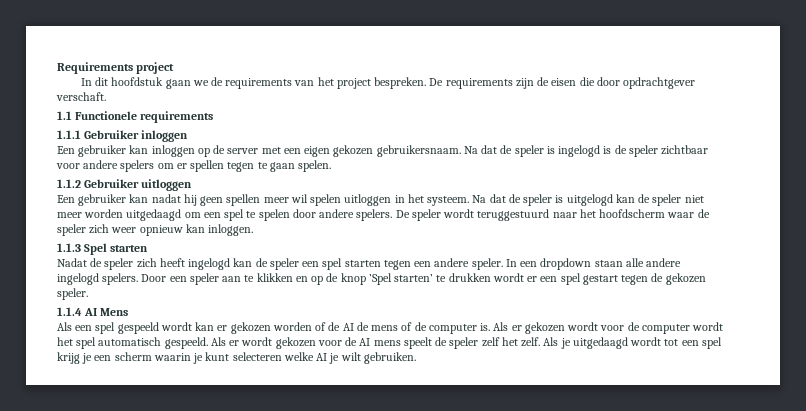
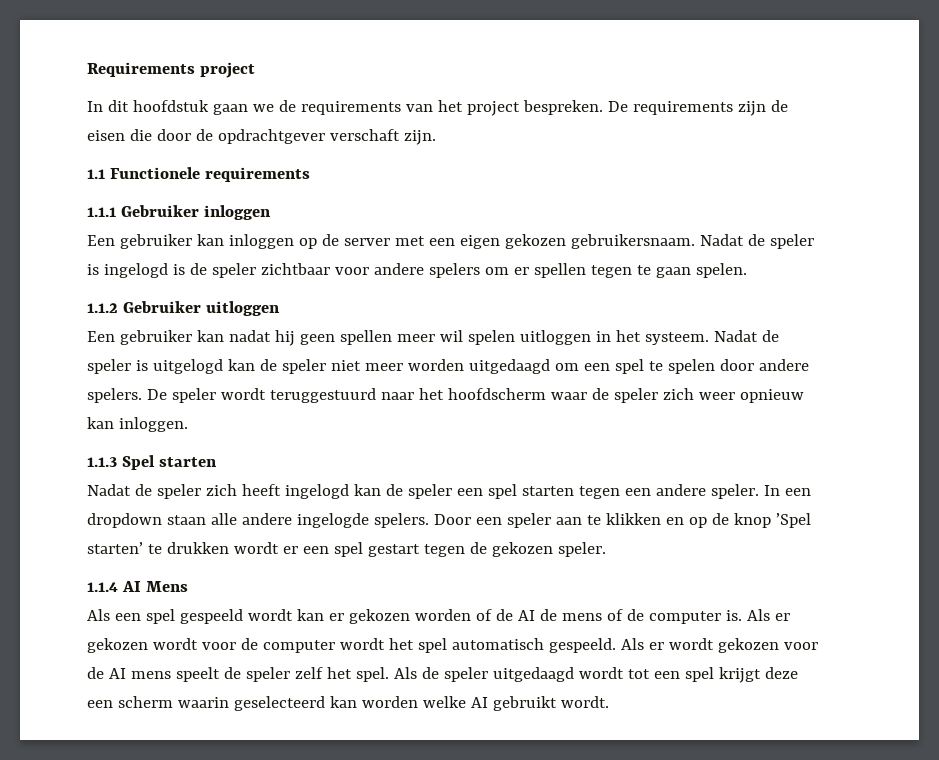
- De requirements zijn de eisen die door opdrachtgever verschaft.
+ De requirements zijn de eisen die door de opdrachtgever verschaft zijn.
- Na dat de speler is ingelogd is de speler zichtbaar voor andere spelers om er spellen tegen te gaan spelen.
+ Nadat de speler is ingelogd is de speler zichtbaar voor andere spelers om er spellen tegen te gaan spelen.
- Na dat de speler is uitgelogd kan de speler niet meer worden uitgedaagd om een spel te spelen door andere spelers.
+ Nadat de speler is uitgelogd kan de speler niet meer worden uitgedaagd om een spel te spelen door andere spelers.
- In een dropdown staan alle andere ingelogd spelers.
+ In een dropdown staan alle andere ingelogde spelers.
- Als er wordt gekozen voor de AI mens speelt de speler zelf het zelf. Als je uitgedaagd wordt tot een spel krijg je een scherm waarin je kunt selecteren welke AI je wilt gebruiken.
+ Als er wordt gekozen voor de AI mens speelt de speler zelf het spel. Als de speler uitgedaagd wordt tot een spel krijgt deze een scherm waarin geselecteerd kan worden welke AI gebruikt wordt.

